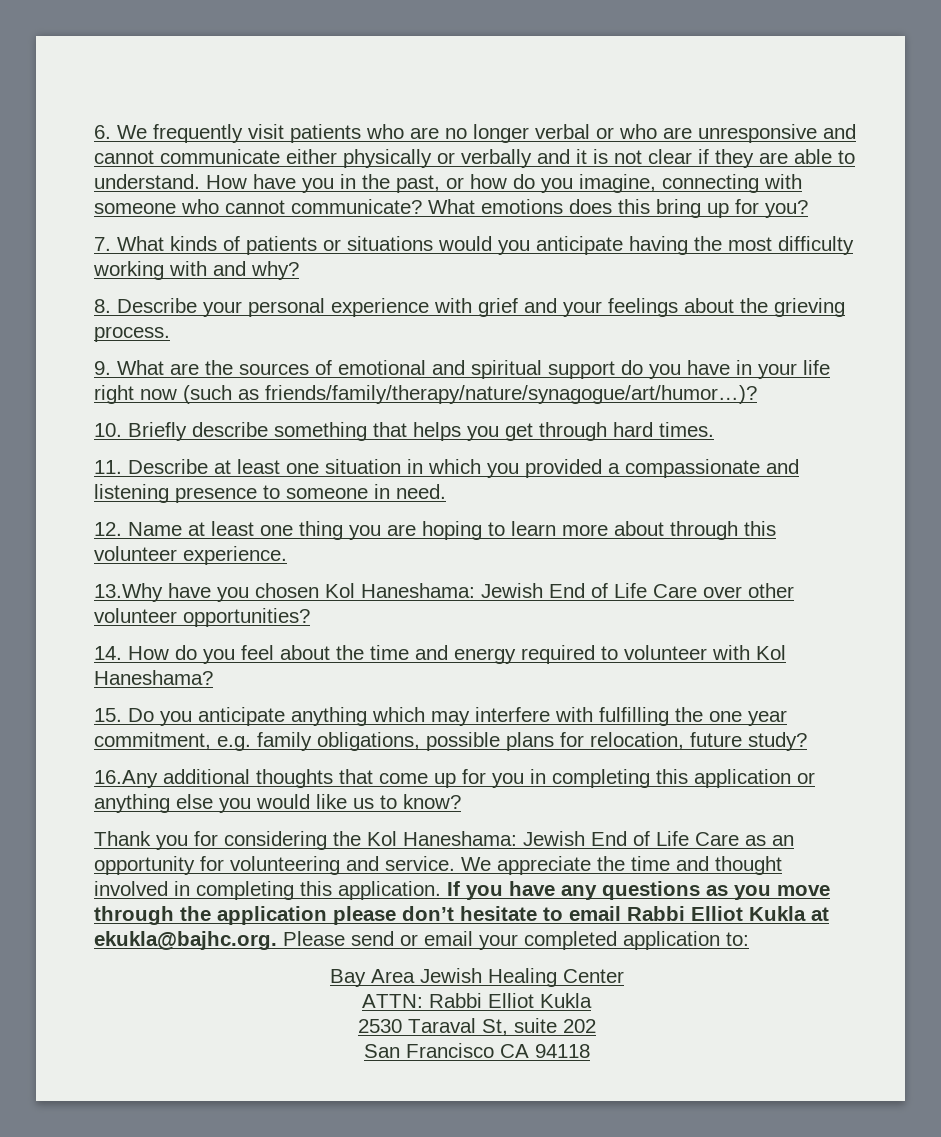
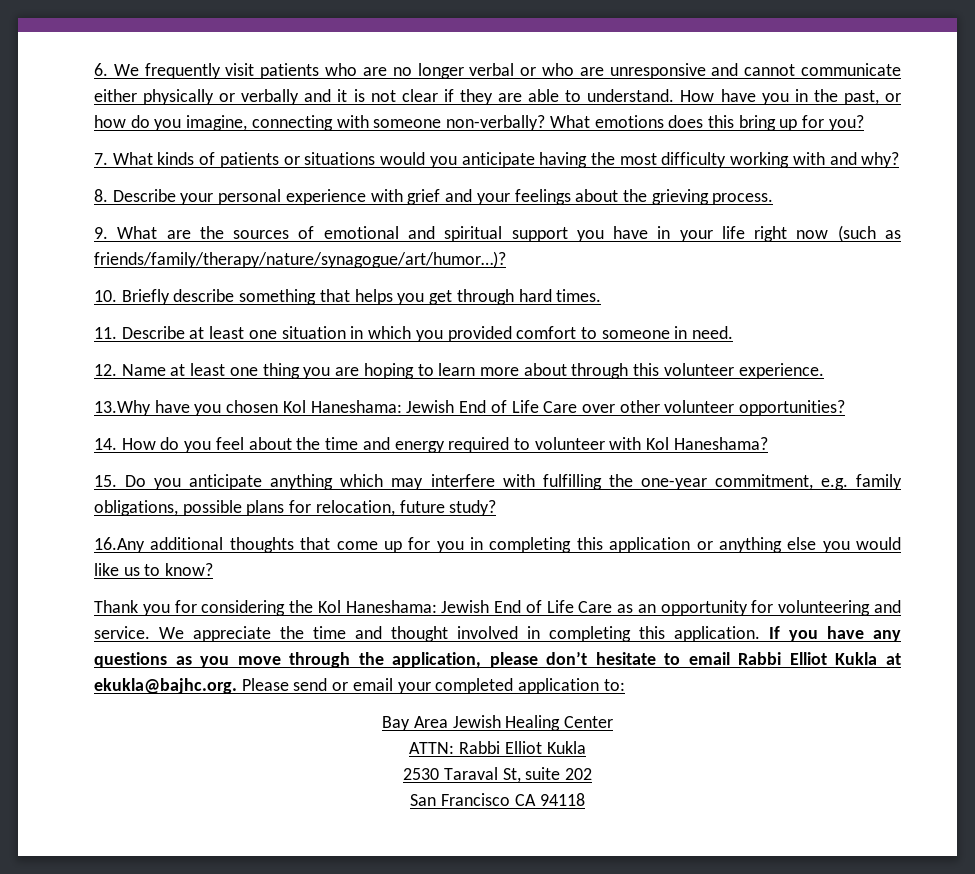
- How have you in the past, or how do you imagine, connecting with someone who cannot communicate?
+ How have you in the past, or how do you imagine, connecting with someone non-verbally?
- 9. What are the sources of emotional and spiritual support do you have in your life right now (such as friends/family/therapy/nature/synagogue/art/humor…)?
+ 9. What are the sources of emotional and spiritual support you have in your life right now (such as friends/family/therapy/nature/synagogue/art/humor…)?
- 11. Describe at least one situation in which you provided a compassionate and listening presence to someone in need.
+ 11. Describe at least one situation in which you provided comfort to someone in need.
- 15. Do you anticipate anything which may interfere with fulfilling the one year commitment, e.g. family obligations, possible plans for relocation, future study?
+ 15. Do you anticipate anything which may interfere with fulfilling the one-year commitment, e.g. family obligations, possible plans for relocation, future study?
- If you have any questions as you move through the application please don’t hesitate to email Rabbi Elliot Kukla at ekukla@bajhc.org. Please send or email your completed application to:
+ If you have any questions as you move through the application, please don’t hesitate to email Rabbi Elliot Kukla at ekukla@bajhc.org. Please send or email your completed application to:

